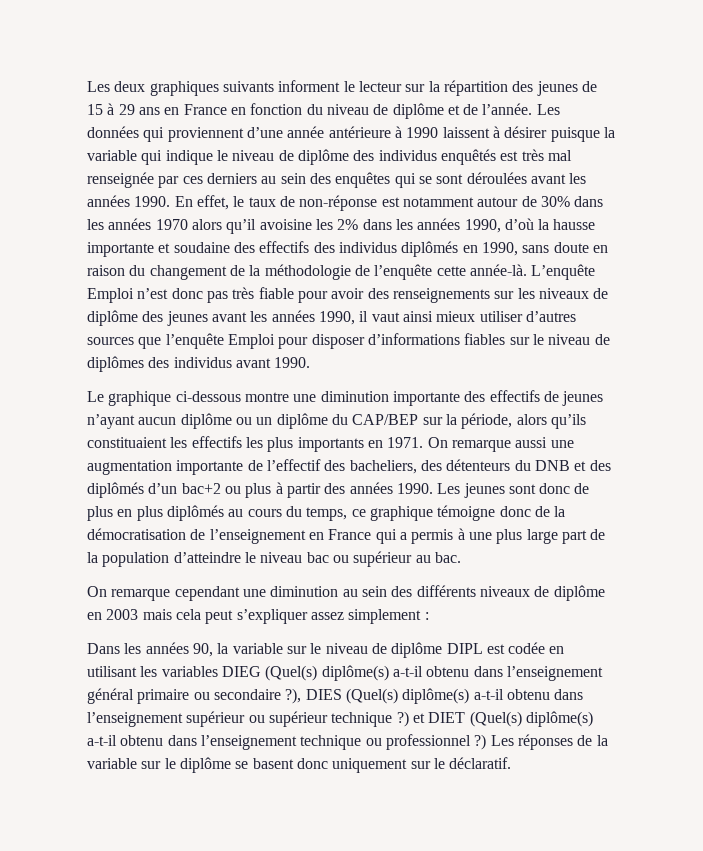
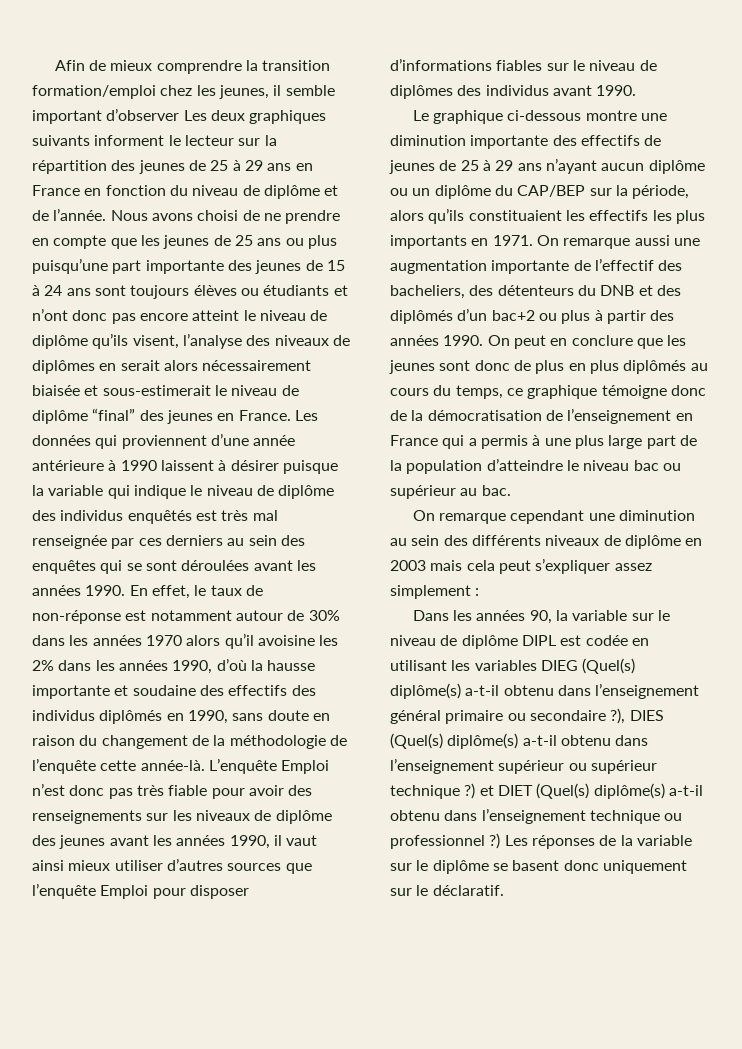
- Les deux graphiques suivants informent le lecteur sur la répartition des jeunes de 15 à 29 ans en France en fonction du niveau de diplôme et de l’année.
+ Afin de mieux comprendre la transition formation/emploi chez les jeunes, il semble important d’observer Les deux graphiques suivants informent le lecteur sur la répartition des jeunes de 25 à 29 ans en France en fonction du niveau de diplôme et de l’année.
+ Nous avons choisi de ne prendre en compte que les jeunes de 25 ans ou plus puisqu’une part importante des jeunes de 15 à 24 ans sont toujours élèves ou étudiants et n’ont donc pas encore atteint le niveau de diplôme qu’ils visent, l’analyse des niveaux de diplômes en serait alors nécessairement biaisée et sous-estimerait le niveau de diplôme “final” des jeunes en France.
- Le graphique ci-dessous montre une diminution importante des effectifs de jeunes n’ayant aucun diplôme ou un diplôme du CAP/BEP sur la période, alors qu’ils constituaient les effectifs les plus importants en 1971.
+ Le graphique ci-dessous montre une diminution importante des effectifs de jeunes de 25 à 29 ans n’ayant aucun diplôme ou un diplôme du CAP/BEP sur la période, alors qu’ils constituaient les effectifs les plus importants en 1971.
- Les jeunes sont donc de plus en plus diplômés au cours du temps, ce graphique témoigne donc de la démocratisation de l’enseignement en France qui a permis à une plus large part de la population d’atteindre le niveau bac ou supérieur au bac.
+ On peut en conclure que les jeunes sont donc de plus en plus diplômés au cours du temps, ce graphique témoigne donc de la démocratisation de l’enseignement en France qui a permis à une plus large part de la population d’atteindre le niveau bac ou supérieur au bac.

